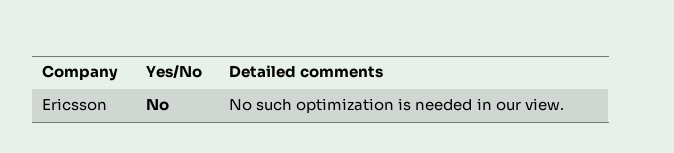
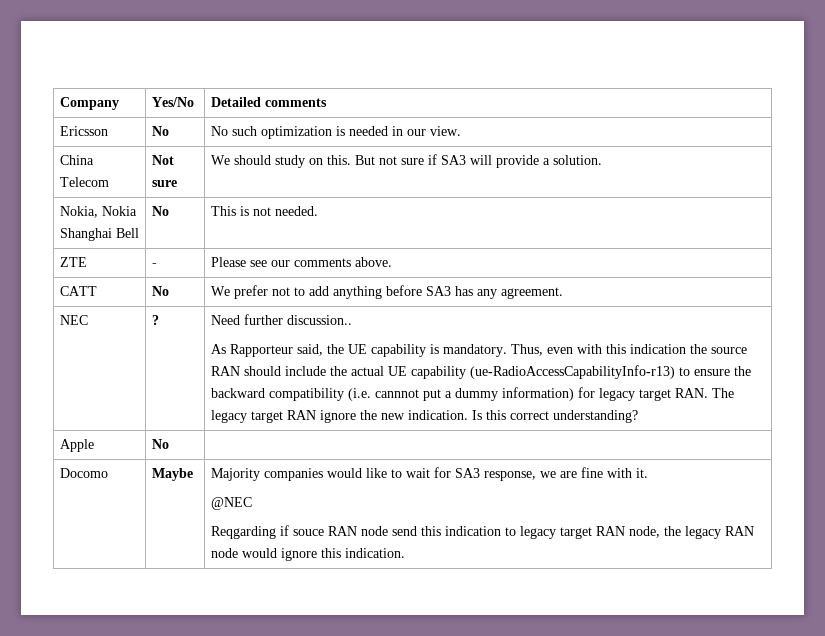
+ China Telecom | Not sure | We should study on this. But not sure if SA3 will provide a solution.
+ Nokia, Nokia Shanghai Bell | No | This is not needed.
+ ZTE | - | Please see our comments above.
+ CATT | No | We prefer not to add anything before SA3 has any agreement.
+ NEC | ? | Need further discussion..
+ As Rapporteur said, the UE capability is mandatory. Thus, even with this indication the source RAN should include the actual UE capability (ue-RadioAccessCapabilityInfo-r13) to ensure the backward compatibility (i.e. cannnot put a dummy information) for legacy target RAN. The legacy target RAN ignore the new indication. Is this correct understanding?
+ Apple | No |
+ Docomo | Maybe | Majority companies would like to wait for SA3 response, we are fine with it.
+ @NEC
+ Reqgarding if souce RAN node send this indication to legacy target RAN node, the legacy RAN node would ignore this indication.

